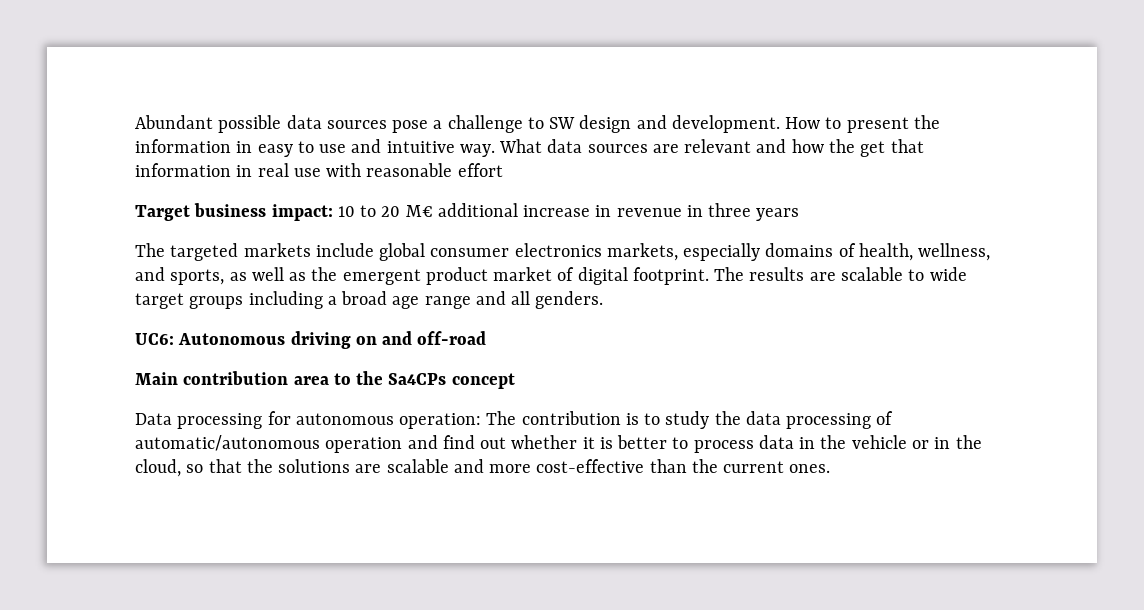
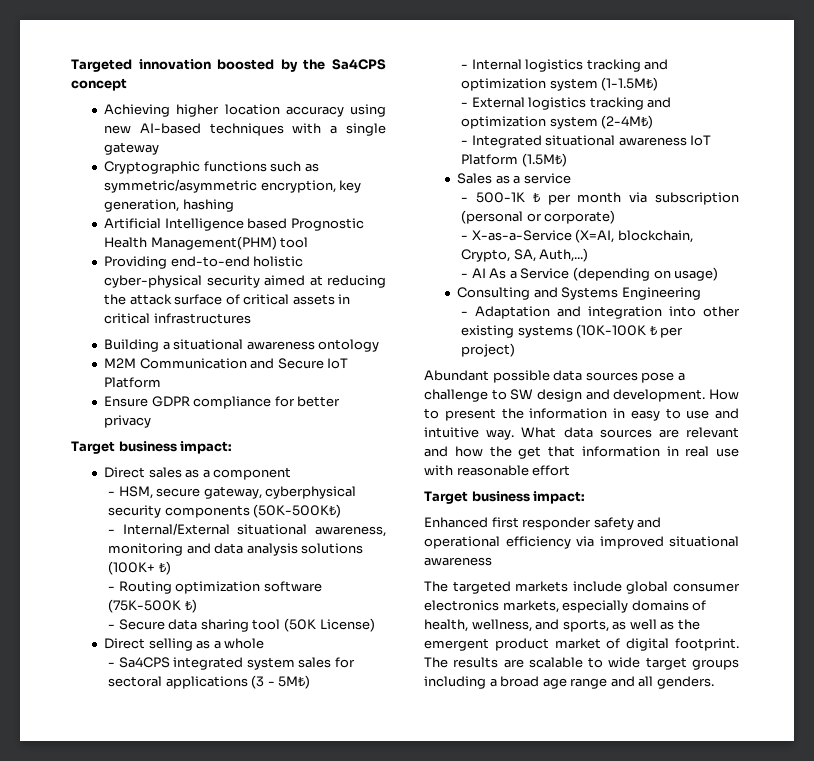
+ Targeted innovation boosted by the Sa4CPS concept
+ Achieving higher location accuracy using new AI-based techniques with a single gateway
+ Cryptographic functions such as symmetric/asymmetric encryption, key generation, hashing
+ Artificial Intelligence based Prognostic Health Management(PHM) tool
+ Providing end-to-end holistic cyber-physical security aimed at reducing the attack surface of critical assets in critical infrastructures
+ Building a situational awareness ontology
+ M2M Communication and Secure IoT Platform
+ Ensure GDPR compliance for better privacy
+ Target business impact:
+ Direct sales as a component
+ - HSM, secure gateway, cyberphysical security components (50K-500K₺)
+ - Internal/External situational awareness, monitoring and data analysis solutions (100K+ ₺)
+ - Routing optimization software (75K-500K ₺)
+ - Secure data sharing tool (50K License)
+ Direct selling as a whole
+ - Sa4CPS integrated system sales for sectoral applications (3 - 5M₺)
+ - Internal logistics tracking and optimization system (1-1.5M₺)
+ - External logistics tracking and optimization system (2-4M₺)
+ - Integrated situational awareness IoT Platform (1.5M₺)
+ Sales as a service
+ - 500-1K ₺ per month via subscription (personal or corporate)
+ - X-as-a-Service (X=AI, blockchain, Crypto, SA, Auth,...)
+ - AI As a Service (depending on usage)
+ Consulting and Systems Engineering
+ - Adaptation and integration into other existing systems (10K-100K ₺ per project)
  What data sources are relevant and how the get that information in real use with reasonable effort
- Target business impact: 10 to 20 M€ additional increase in revenue in three years
+ Target business impact:
+ Enhanced first responder safety and operational efficiency via improved situational awareness
- UC6: Autonomous driving on and off-road
- Main contribution area to the Sa4CPs concept
- Data processing for autonomous operation: The contribution is to study the data processing of automatic/autonomous operation and find out whether it is better to process data in the vehicle or in the cloud, so that the solutions are scalable and more cost-effective than the current ones.

